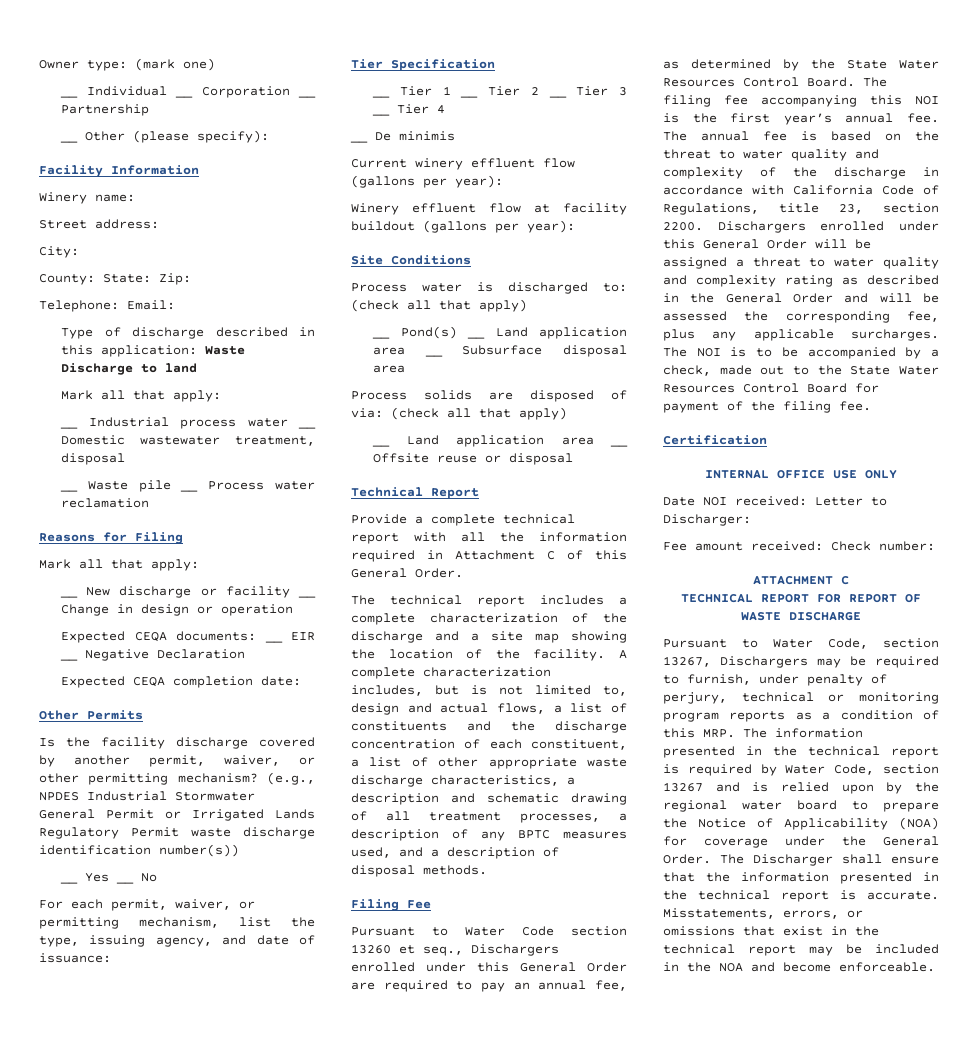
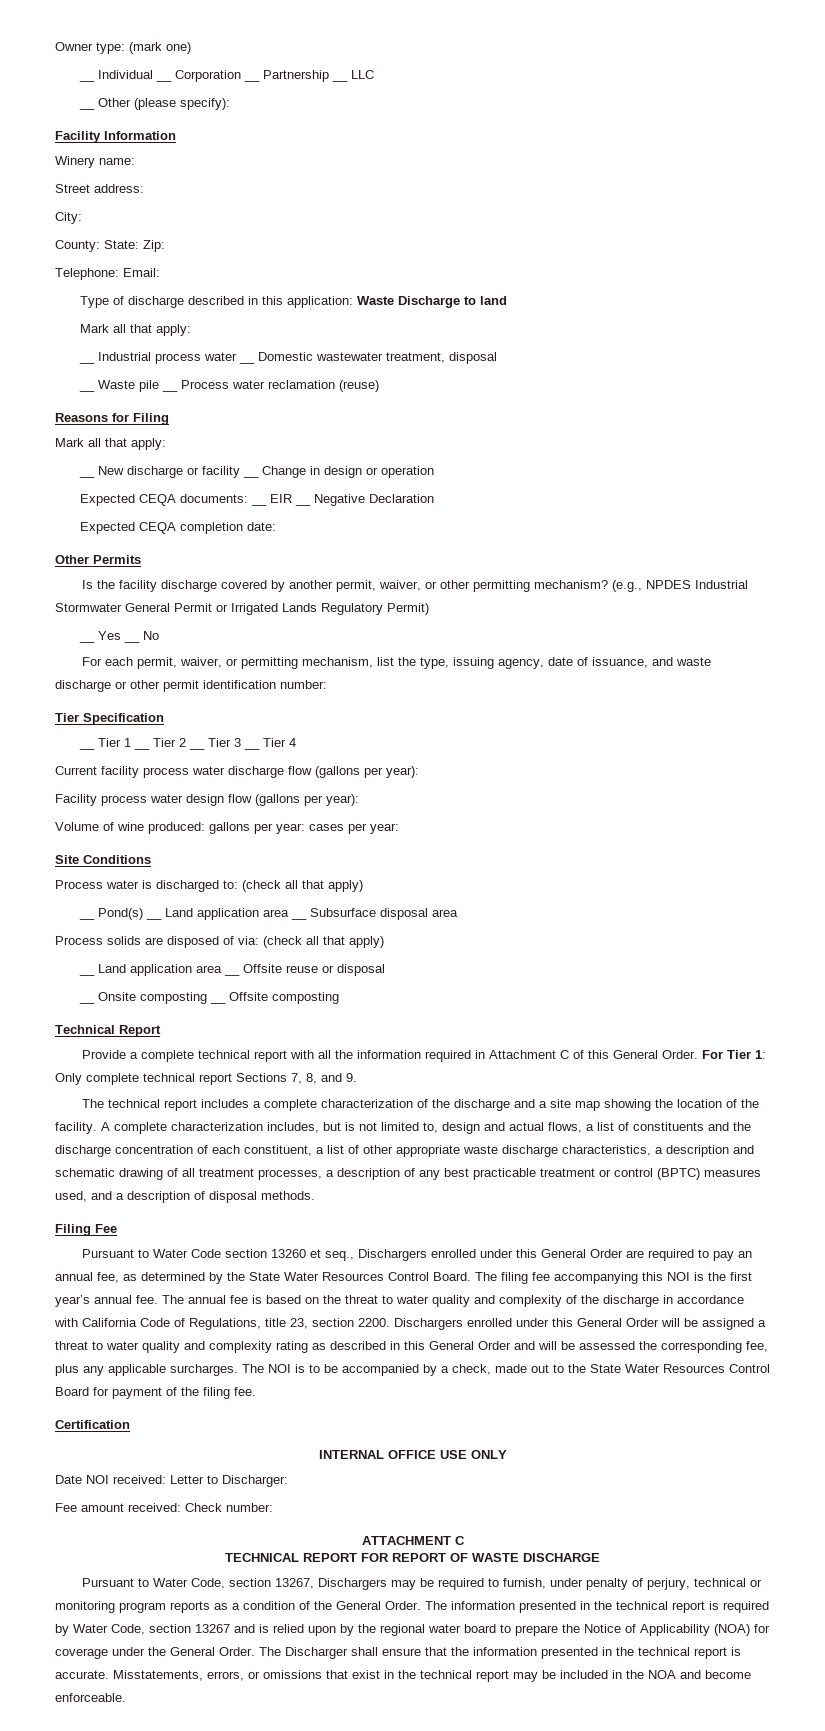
- __ Individual __ Corporation __ Partnership
+ __ Individual __ Corporation __ Partnership __ LLC
- __ Waste pile __ Process water reclamation
+ __ Waste pile __ Process water reclamation (reuse)
- (e.g., NPDES Industrial Stormwater General Permit or Irrigated Lands Regulatory Permit waste discharge identification number(s))
+ (e.g., NPDES Industrial Stormwater General Permit or Irrigated Lands Regulatory Permit)
- For each permit, waiver, or permitting mechanism, list the type, issuing agency, and date of issuance:
+ For each permit, waiver, or permitting mechanism, list the type, issuing agency, date of issuance, and waste discharge or other permit identification number:
- __ De minimis
- Current winery effluent flow (gallons per year):
- Winery effluent flow at facility buildout (gallons per year):
+ Current facility process water discharge flow (gallons per year):
+ Facility process water design flow (gallons per year):
+ Volume of wine produced: gallons per year: cases per year:
+ __ Onsite composting __ Offsite composting
+ For Tier 1: Only complete technical report Sections 7, 8, and 9.
- A complete characterization includes, but is not limited to, design and actual flows, a list of constituents and the discharge concentration of each constituent, a list of other appropriate waste discharge characteristics, a description and schematic drawing of all treatment processes, a description of any BPTC measures used, and a description of disposal methods.
+ A complete characterization includes, but is not limited to, design and actual flows, a list of constituents and the discharge concentration of each constituent, a list of other appropriate waste discharge characteristics, a description and schematic drawing of all treatment processes, a description of any best practicable treatment or control (BPTC) measures used, and a description of disposal methods.
- Dischargers enrolled under this General Order will be assigned a threat to water quality and complexity rating as described in the General Order and will be assessed the corresponding fee, plus any applicable surcharges.
+ Dischargers enrolled under this General Order will be assigned a threat to water quality and complexity rating as described in this General Order and will be assessed the corresponding fee, plus any applicable surcharges.
- Pursuant to Water Code, section 13267, Dischargers may be required to furnish, under penalty of perjury, technical or monitoring program reports as a condition of this MRP. The information presented in the technical report is required by Water Code, section 13267 and is relied upon by the regional water board to prepare the Notice of Applicability (NOA) for coverage under the General Order.
+ Pursuant to Water Code, section 13267, Dischargers may be required to furnish, under penalty of perjury, technical or monitoring program reports as a condition of the General Order. The information presented in the technical report is required by Water Code, section 13267 and is relied upon by the regional water board to prepare the Notice of Applicability (NOA) for coverage under the General Order.

